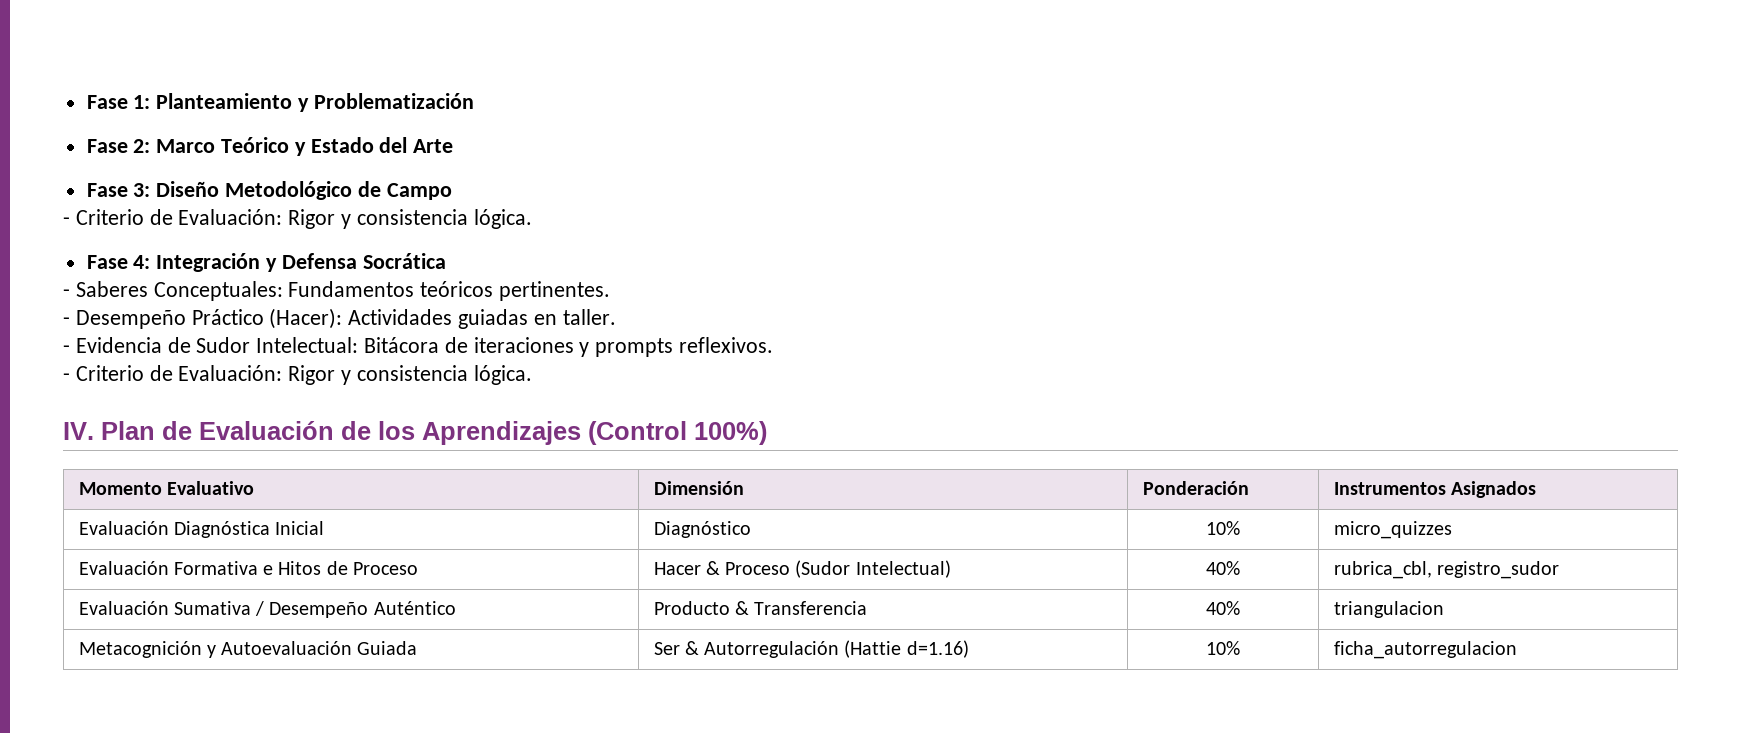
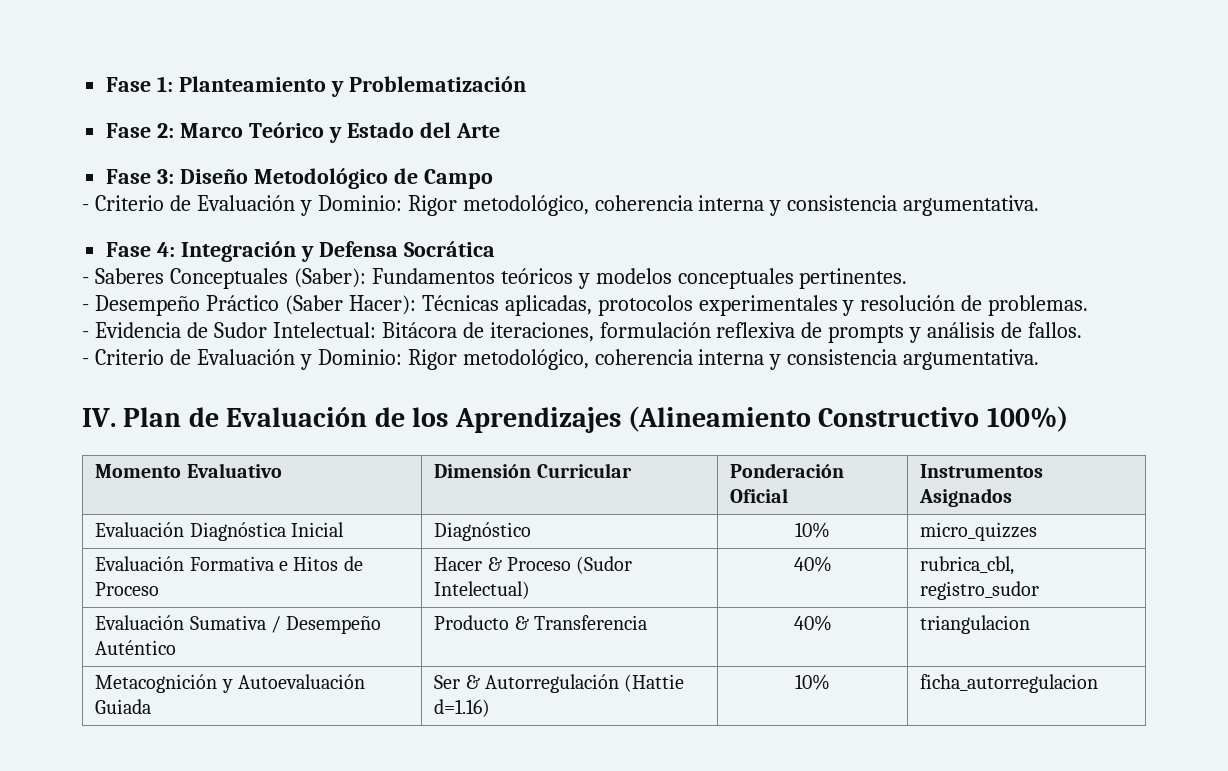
  Fase 3: Diseño Metodológico de Campo
- - Criterio de Evaluación: Rigor y consistencia lógica.
+ - Criterio de Evaluación y Dominio: Rigor metodológico, coherencia interna y consistencia argumentativa.
- - Saberes Conceptuales: Fundamentos teóricos pertinentes.
- - Desempeño Práctico (Hacer): Actividades guiadas en taller.
+ - Saberes Conceptuales (Saber): Fundamentos teóricos y modelos conceptuales pertinentes.
+ - Desempeño Práctico (Saber Hacer): Técnicas aplicadas, protocolos experimentales y resolución de problemas.
- - Evidencia de Sudor Intelectual: Bitácora de iteraciones y prompts reflexivos.
- - Criterio de Evaluación: Rigor y consistencia lógica.
+ - Evidencia de Sudor Intelectual: Bitácora de iteraciones, formulación reflexiva de prompts y análisis de fallos.
+ - Criterio de Evaluación y Dominio: Rigor metodológico, coherencia interna y consistencia argumentativa.
- IV. Plan de Evaluación de los Aprendizajes (Control 100%)
+ IV. Plan de Evaluación de los Aprendizajes (Alineamiento Constructivo 100%)
- Momento Evaluativo | Dimensión | Ponderación | Instrumentos Asignados
+ Momento Evaluativo | Dimensión Curricular | Ponderación Oficial | Instrumentos Asignados

